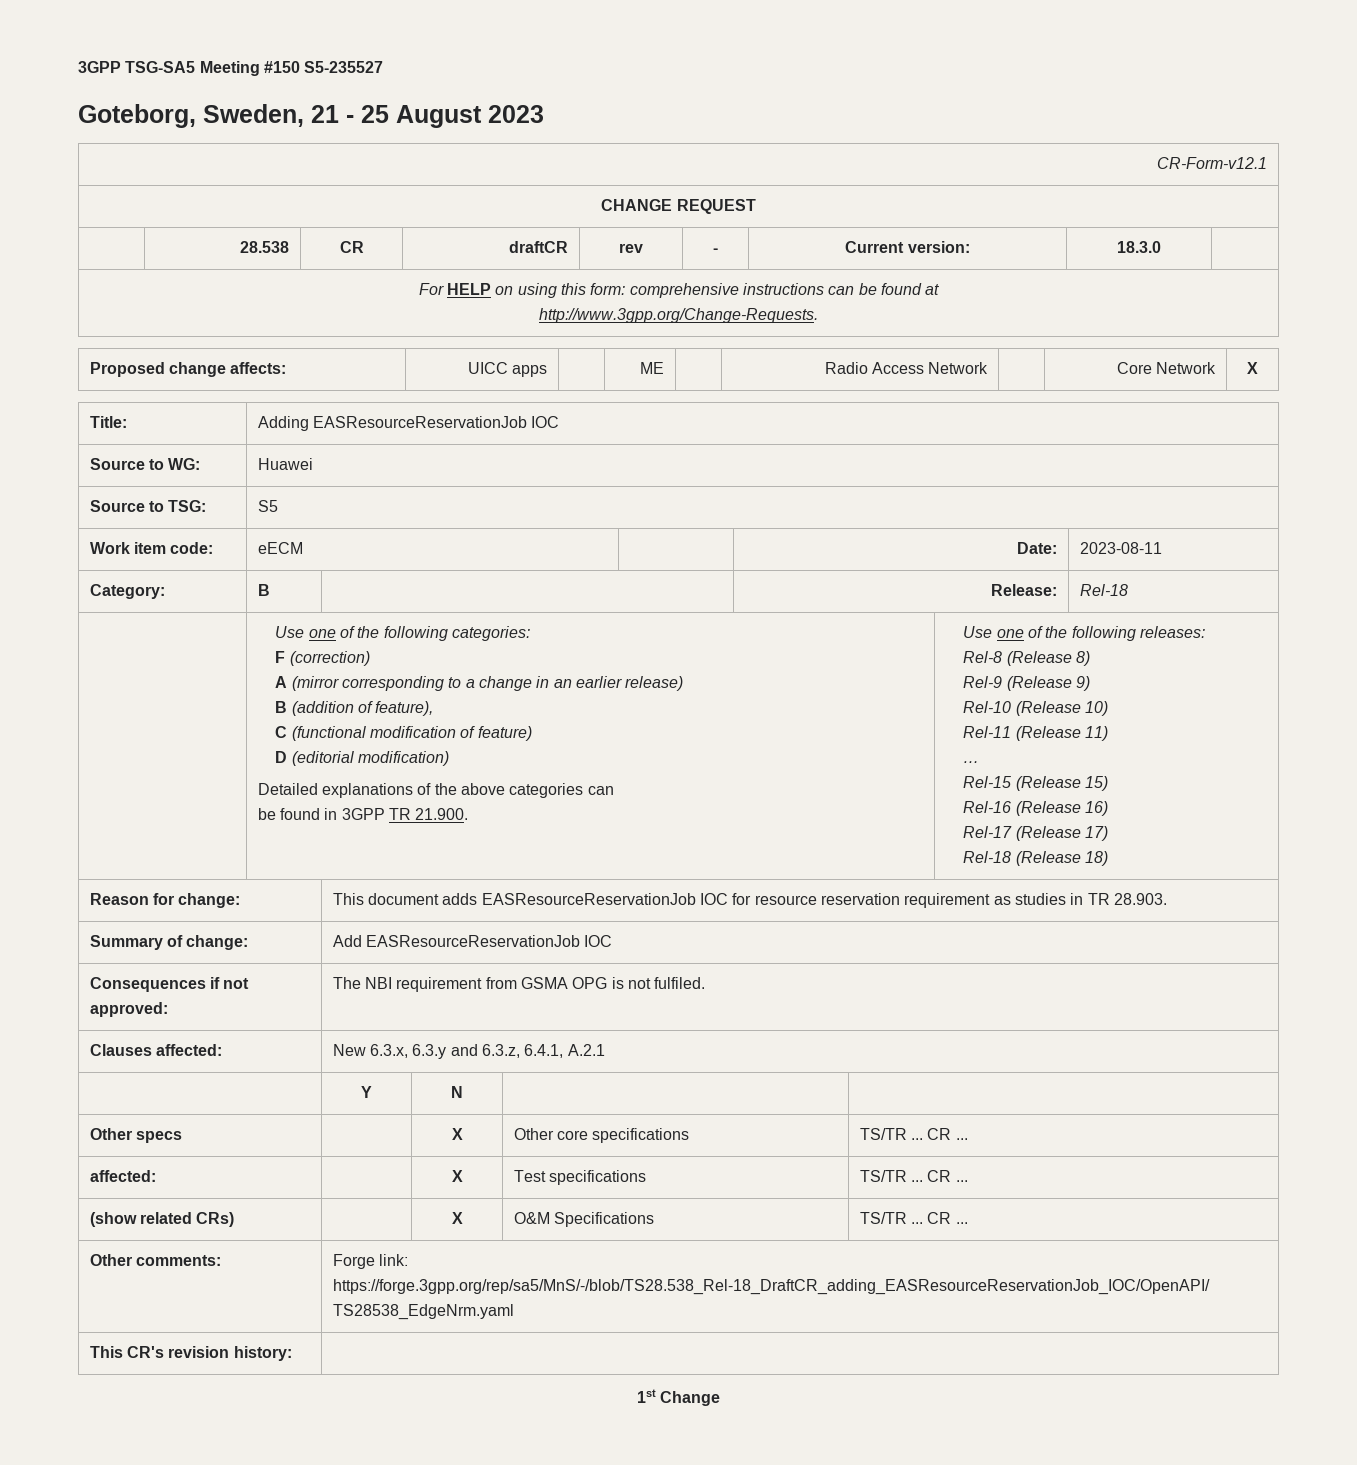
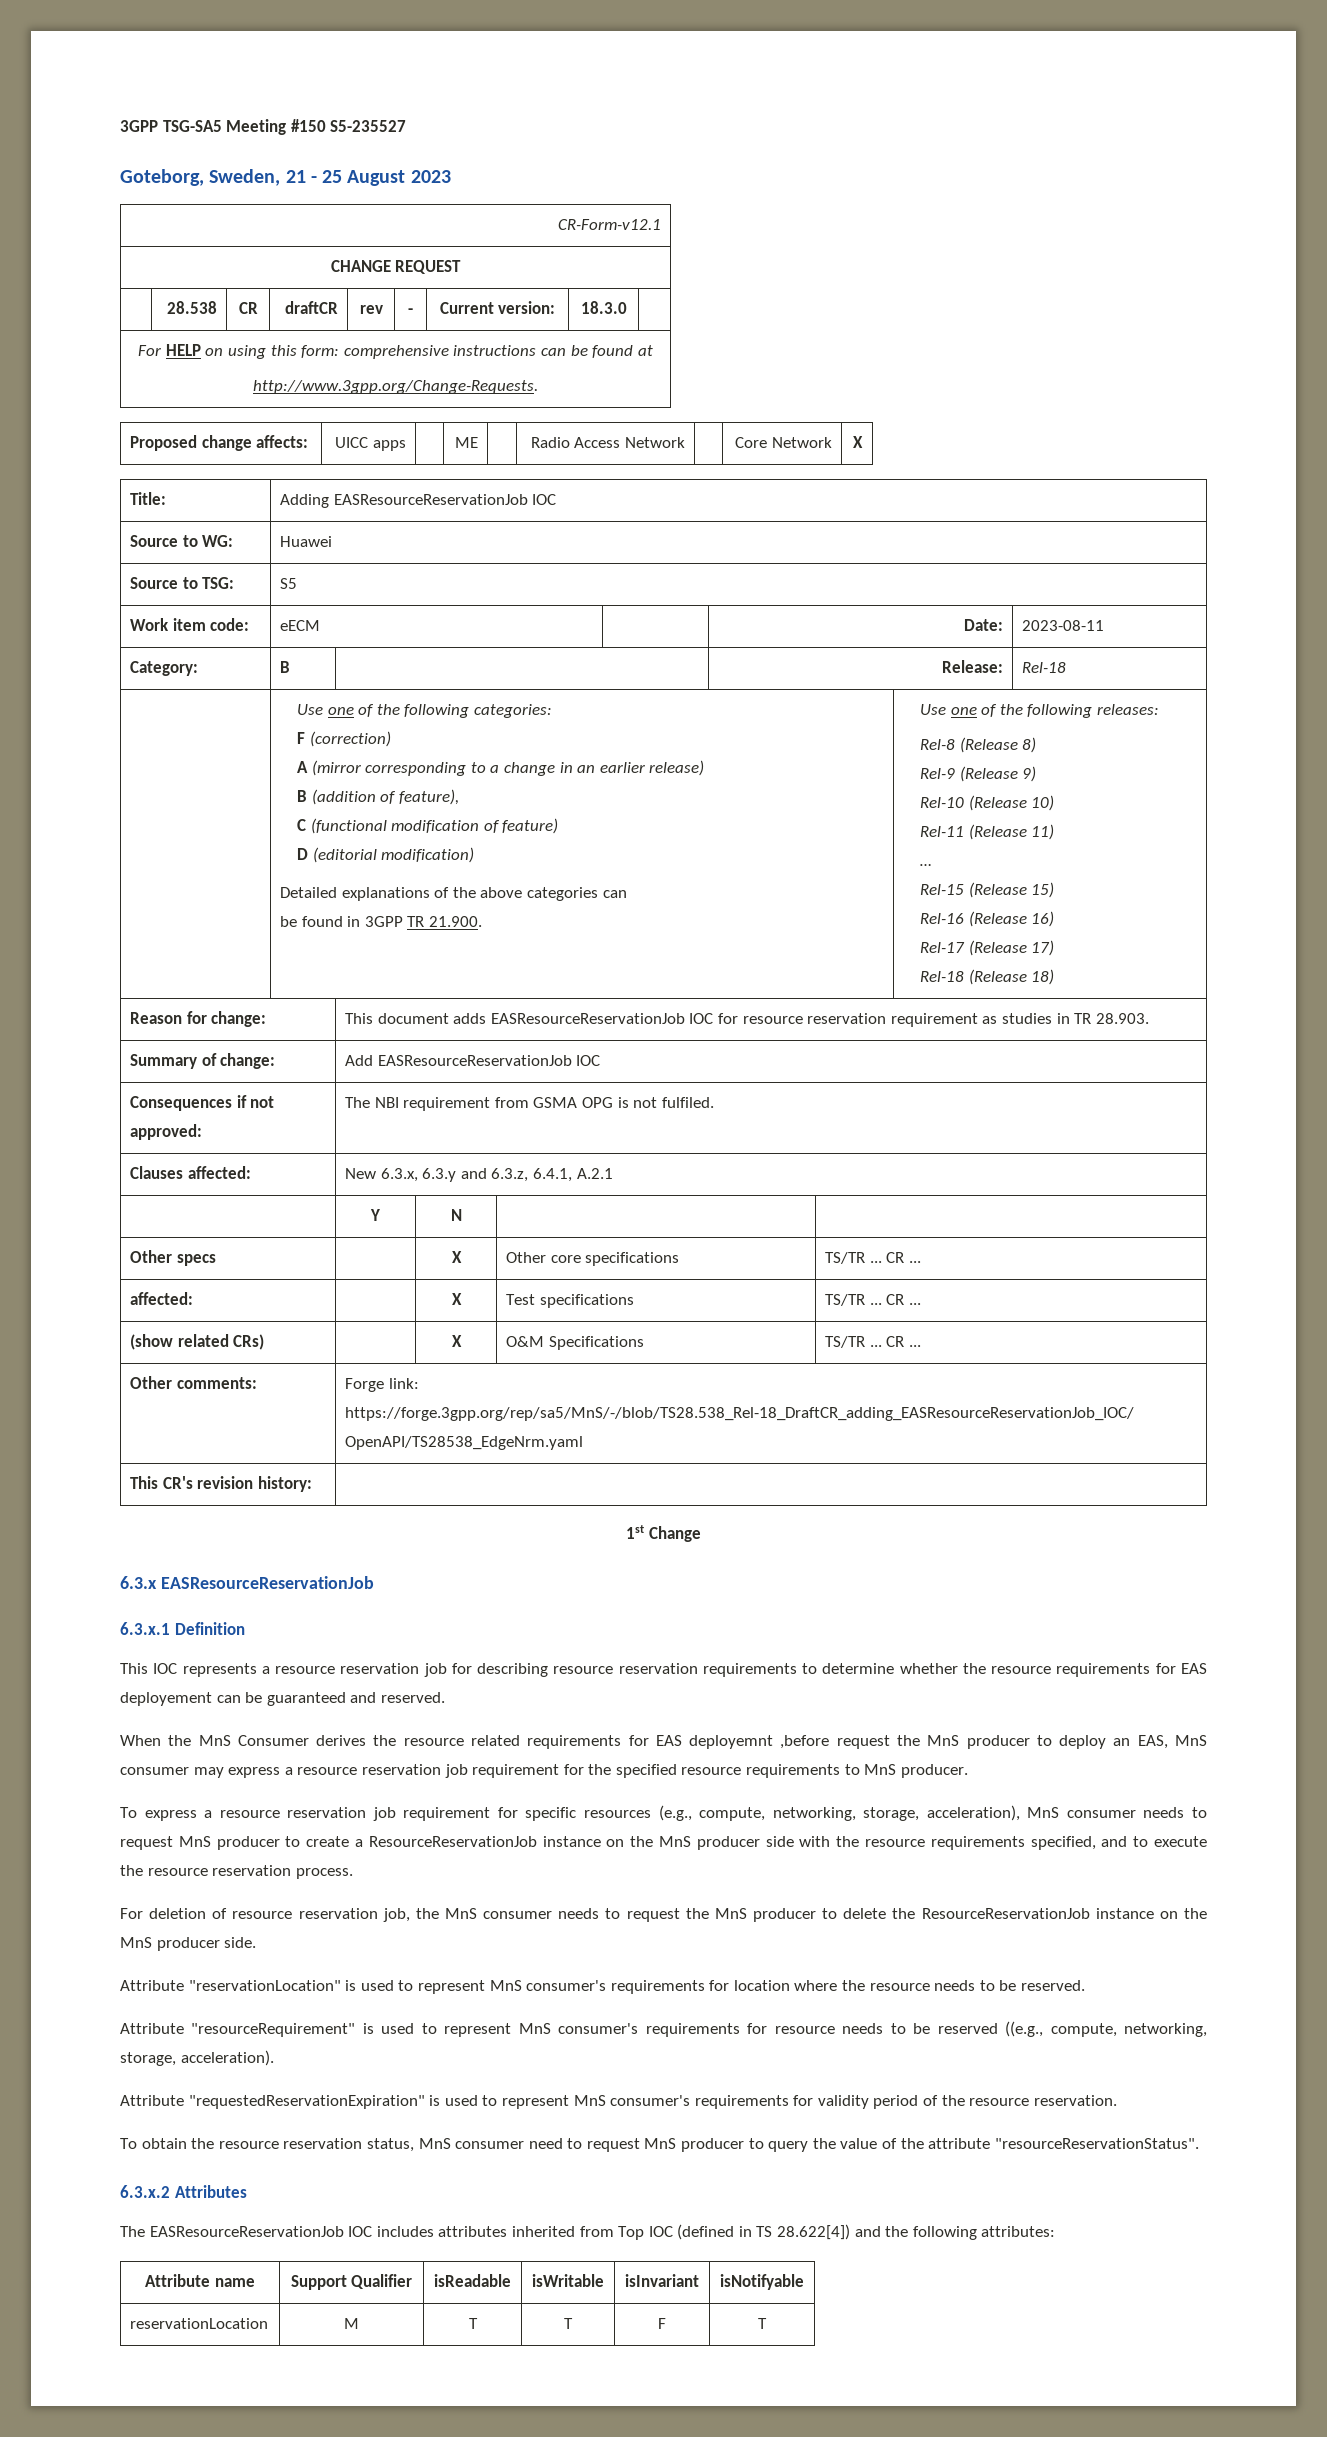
+ 6.3.x EASResourceReservationJob
+ 6.3.x.1 Definition
+ This IOC represents a resource reservation job for describing resource reservation requirements to determine whether the resource requirements for EAS deployement can be guaranteed and reserved.
+ When the MnS Consumer derives the resource related requirements for EAS deployemnt ,before request the MnS producer to deploy an EAS, MnS consumer may express a resource reservation job requirement for the specified resource requirements to MnS producer.
+ To express a resource reservation job requirement for specific resources (e.g., compute, networking, storage, acceleration), MnS consumer needs to request MnS producer to create a ResourceReservationJob instance on the MnS producer side with the resource requirements specified, and to execute the resource reservation process.
+ For deletion of resource reservation job, the MnS consumer needs to request the MnS producer to delete the ResourceReservationJob instance on the MnS producer side.
+ Attribute "reservationLocation" is used to represent MnS consumer's requirements for location where the resource needs to be reserved.
+ Attribute "resourceRequirement" is used to represent MnS consumer's requirements for resource needs to be reserved ((e.g., compute, networking, storage, acceleration).
+ Attribute "requestedReservationExpiration" is used to represent MnS consumer's requirements for validity period of the resource reservation.
+ To obtain the resource reservation status, MnS consumer need to request MnS producer to query the value of the attribute "resourceReservationStatus".
+ 6.3.x.2 Attributes
+ The EASResourceReservationJob IOC includes attributes inherited from Top IOC (defined in TS 28.622[4]) and the following attributes:
+ Attribute name | Support Qualifier | isReadable | isWritable | isInvariant | isNotifyable
+ reservationLocation | M | T | T | F | T

